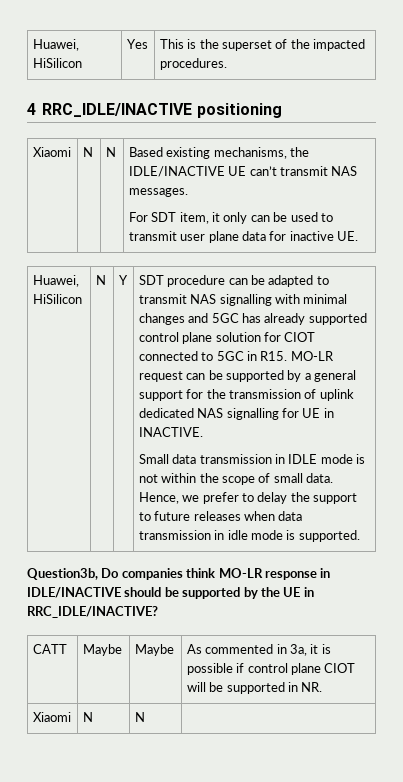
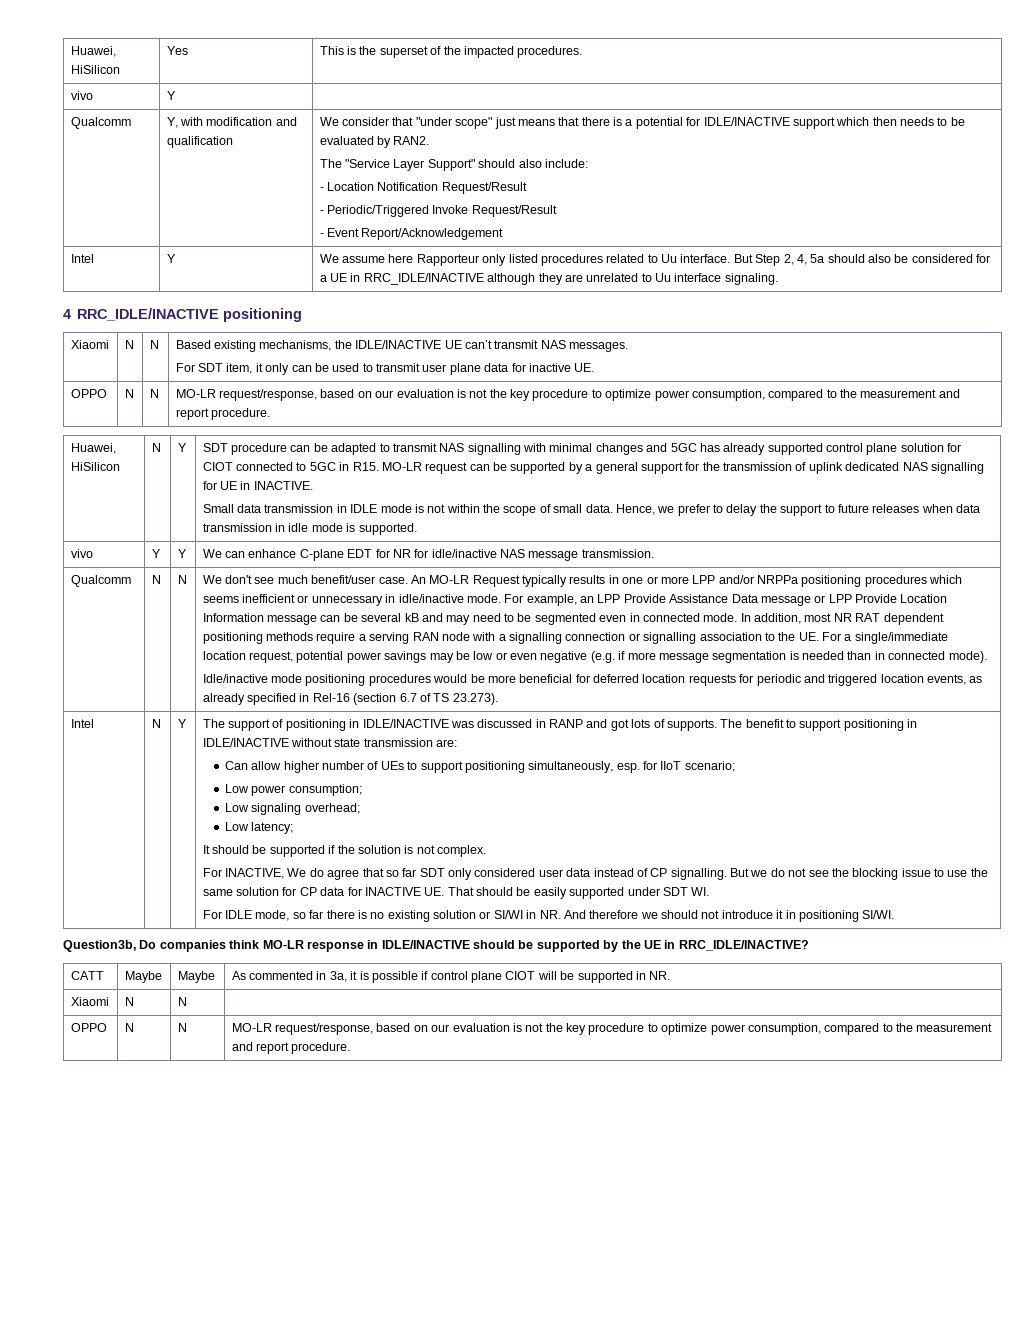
  Huawei, HiSilicon | Yes | This is the superset of the impacted procedures.
+ vivo | Y |
+ Qualcomm | Y, with modification and qualification | We consider that "under scope" just means that there is a potential for IDLE/INACTIVE support which then needs to be evaluated by RAN2.
+ The "Service Layer Support" should also include:
+ - Location Notification Request/Result
+ - Periodic/Triggered Invoke Request/Result
+ - Event Report/Acknowledgement
+ Intel | Y | We assume here Rapporteur only listed procedures related to Uu interface. But Step 2, 4, 5a should also be considered for a UE in RRC_IDLE/INACTIVE although they are unrelated to Uu interface signaling.
  Xiaomi | N | N | Based existing mechanisms, the IDLE/INACTIVE UE can’t transmit NAS messages.
  For SDT item, it only can be used to transmit user plane data for inactive UE.
+ OPPO | N | N | MO-LR request/response, based on our evaluation is not the key procedure to optimize power consumption, compared to the measurement and report procedure.
+ vivo | Y | Y | We can enhance C-plane EDT for NR for idle/inactive NAS message transmission.
+ Qualcomm | N | N | We don't see much benefit/user case. An MO-LR Request typically results in one or more LPP and/or NRPPa positioning procedures which seems inefficient or unnecessary in idle/inactive mode. For example, an LPP Provide Assistance Data message or LPP Provide Location Information message can be several kB and may need to be segmented even in connected mode. In addition, most NR RAT dependent positioning methods require a serving RAN node with a signalling connection or signalling association to the UE. For a single/immediate location request, potential power savings may be low or even negative (e.g. if more message segmentation is needed than in connected mode).
+ Idle/inactive mode positioning procedures would be more beneficial for deferred location requests for periodic and triggered location events, as already specified in Rel-16 (section 6.7 of TS 23.273).
+ Intel | N | Y | The support of positioning in IDLE/INACTIVE was discussed in RANP and got lots of supports. The benefit to support positioning in IDLE/INACTIVE without state transmission are:
+ Can allow higher number of UEs to support positioning simultaneously, esp. for IIoT scenario;
+ Low power consumption;
+ Low signaling overhead;
+ Low latency;
+ It should be supported if the solution is not complex.
+ For INACTIVE, We do agree that so far SDT only considered user data instead of CP signalling. But we do not see the blocking issue to use the same solution for CP data for INACTIVE UE. That should be easily supported under SDT WI.
+ For IDLE mode, so far there is no existing solution or SI/WI in NR. And therefore we should not introduce it in positioning SI/WI.
  CATT | Maybe | Maybe | As commented in 3a, it is possible if control plane CIOT will be supported in NR.
  Xiaomi | N | N |
+ OPPO | N | N | MO-LR request/response, based on our evaluation is not the key procedure to optimize power consumption, compared to the measurement and report procedure.

